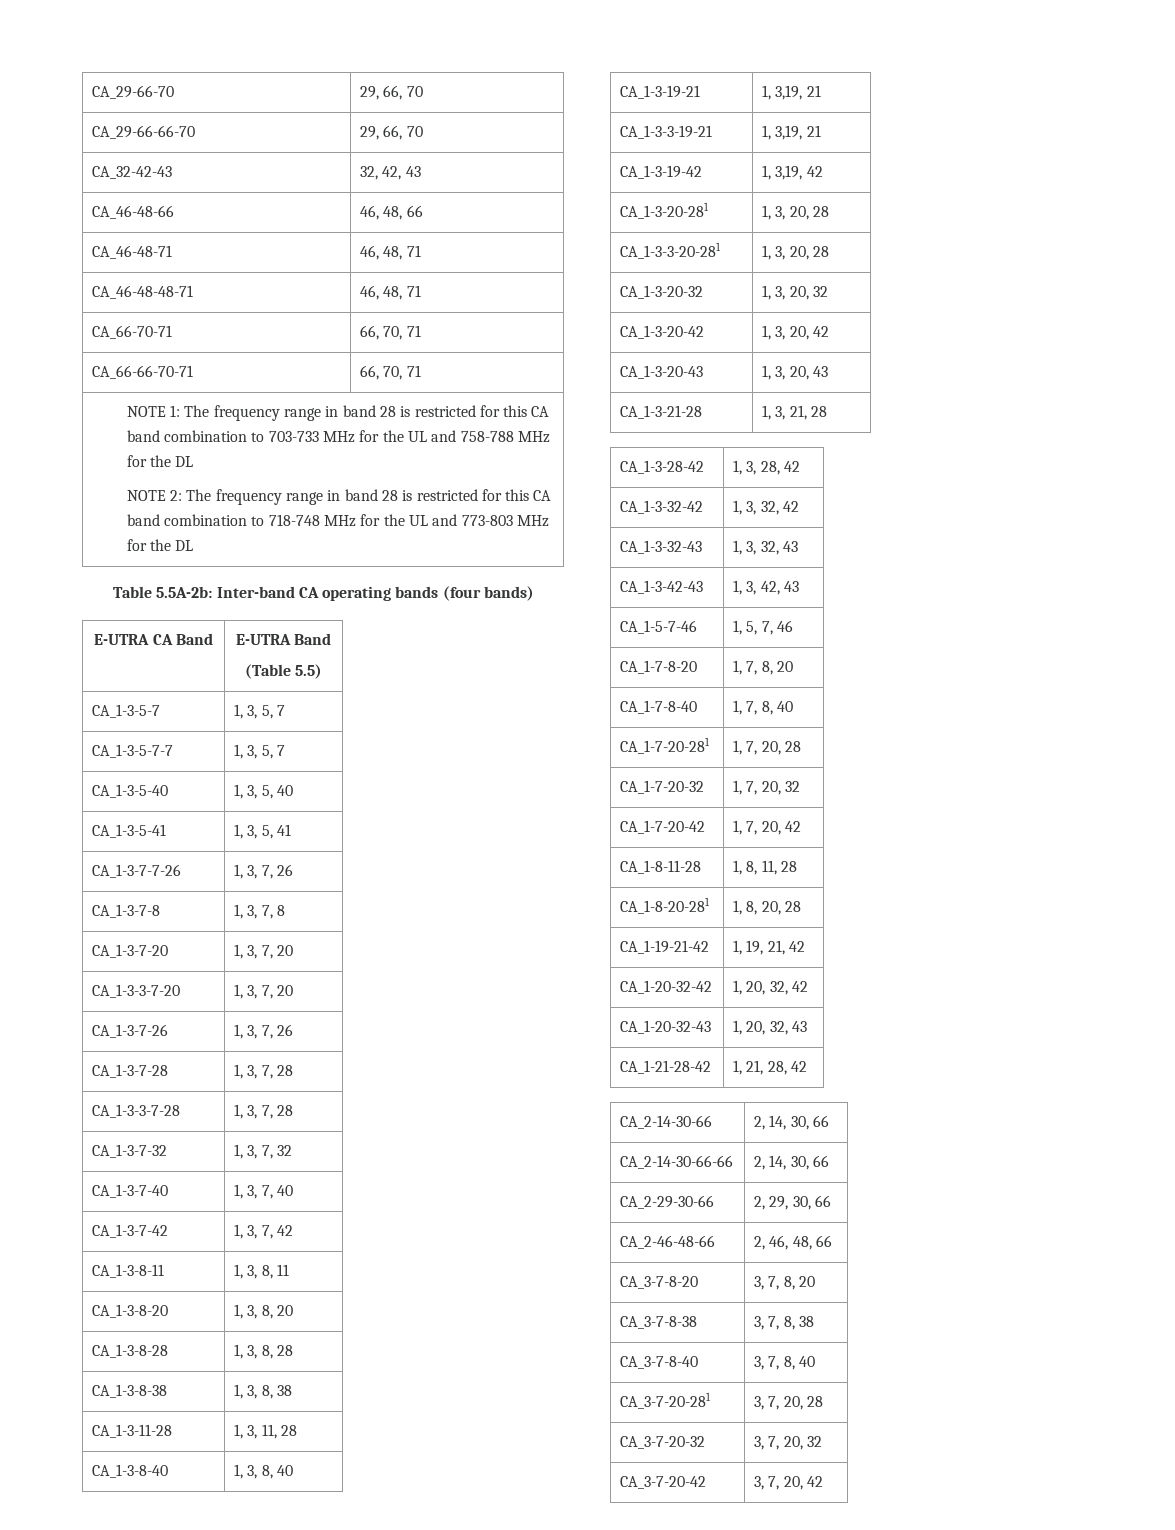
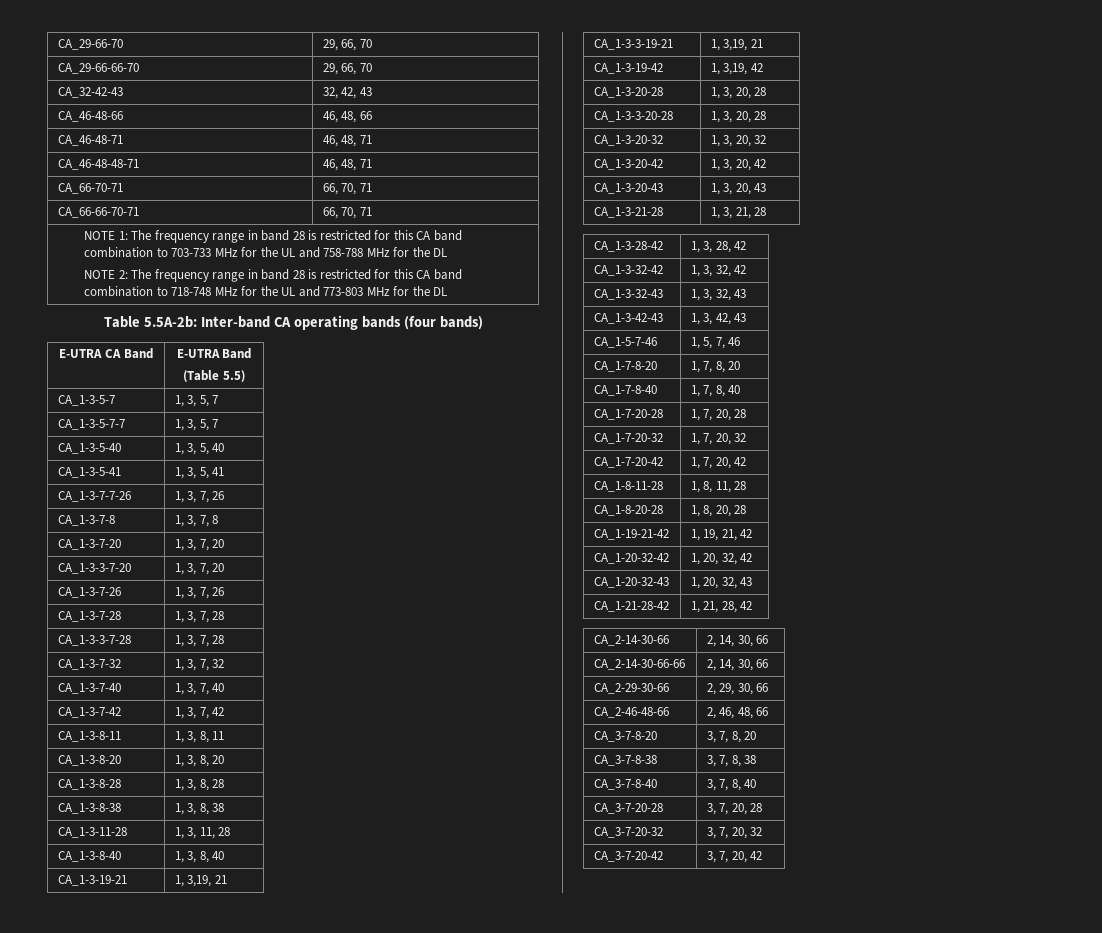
- CA_1-3-20-281 | 1, 3, 20, 28
- CA_1-3-3-20-281 | 1, 3, 20, 28
+ CA_1-3-20-28 | 1, 3, 20, 28
+ CA_1-3-3-20-28 | 1, 3, 20, 28
- CA_1-7-20-281 | 1, 7, 20, 28
+ CA_1-7-20-28 | 1, 7, 20, 28
- CA_1-8-20-281 | 1, 8, 20, 28
+ CA_1-8-20-28 | 1, 8, 20, 28
- CA_3-7-20-281 | 3, 7, 20, 28
+ CA_3-7-20-28 | 3, 7, 20, 28

